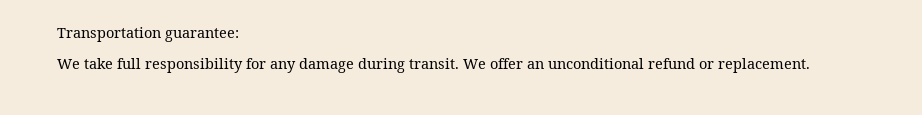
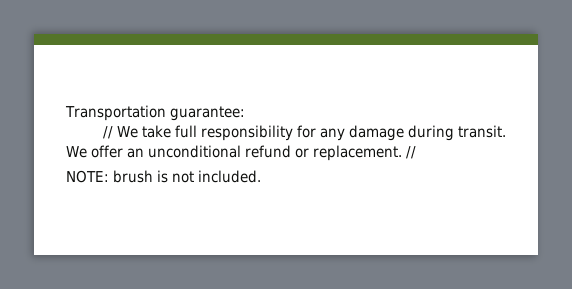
- We take full responsibility for any damage during transit.
+ // We take full responsibility for any damage during transit.
- We offer an unconditional refund or replacement.
+ We offer an unconditional refund or replacement. //
+ NOTE: brush is not included.

